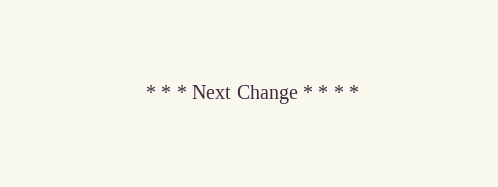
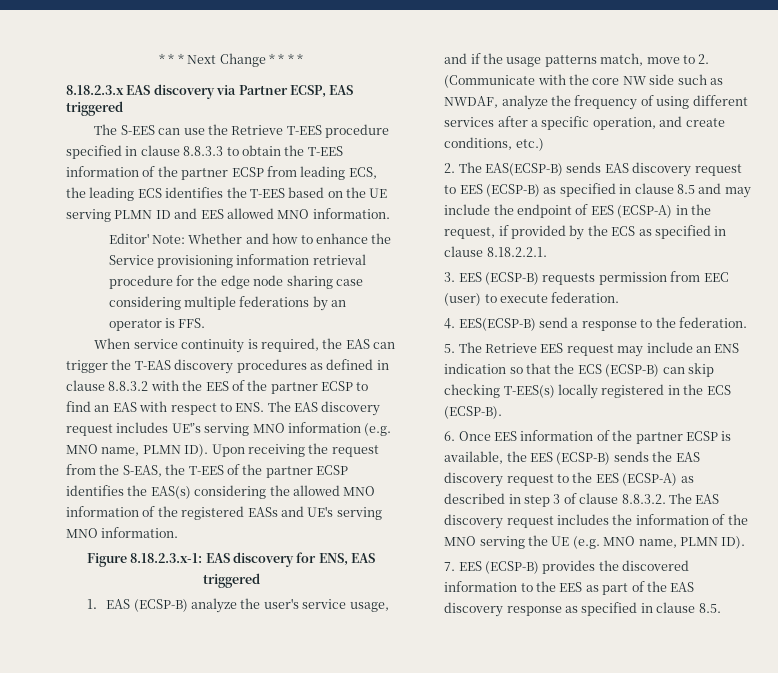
+ 8.18.2.3.x EAS discovery via Partner ECSP, EAS triggered
+ The S-EES can use the Retrieve T-EES procedure specified in clause 8.8.3.3 to obtain the T-EES information of the partner ECSP from leading ECS, the leading ECS identifies the T-EES based on the UE serving PLMN ID and EES allowed MNO information.
+ Editor' Note: Whether and how to enhance the Service provisioning information retrieval procedure for the edge node sharing case considering multiple federations by an operator is FFS.
+ When service continuity is required, the EAS can trigger the T-EAS discovery procedures as defined in clause 8.8.3.2 with the EES of the partner ECSP to find an EAS with respect to ENS. The EAS discovery request includes UE'’s serving MNO information (e.g. MNO name, PLMN ID). Upon receiving the request from the S-EAS, the T-EES of the partner ECSP identifies the EAS(s) considering the allowed MNO information of the registered EASs and UE's serving MNO information.
+ Figure 8.18.2.3.x-1: EAS discovery for ENS, EAS triggered
+ 1．EAS (ECSP-B) analyze the user's service usage, and if the usage patterns match, move to 2. (Communicate with the core NW side such as NWDAF, analyze the frequency of using different services after a specific operation, and create conditions, etc.)
+ 2. The EAS(ECSP-B) sends EAS discovery request to EES (ECSP-B) as specified in clause 8.5 and may include the endpoint of EES (ECSP-A) in the request, if provided by the ECS as specified in clause 8.18.2.2.1.
+ 3. EES (ECSP-B) requests permission from EEC (user) to execute federation.
+ 4. EES(ECSP-B) send a response to the federation.
+ 5. The Retrieve EES request may include an ENS indication so that the ECS (ECSP-B) can skip checking T-EES(s) locally registered in the ECS (ECSP-B).
+ 6. Once EES information of the partner ECSP is available, the EES (ECSP-B) sends the EAS discovery request to the EES (ECSP-A) as described in step 3 of clause 8.8.3.2. The EAS discovery request includes the information of the MNO serving the UE (e.g. MNO name, PLMN ID).
+ 7. EES (ECSP-B) provides the discovered information to the EES as part of the EAS discovery response as specified in clause 8.5.

